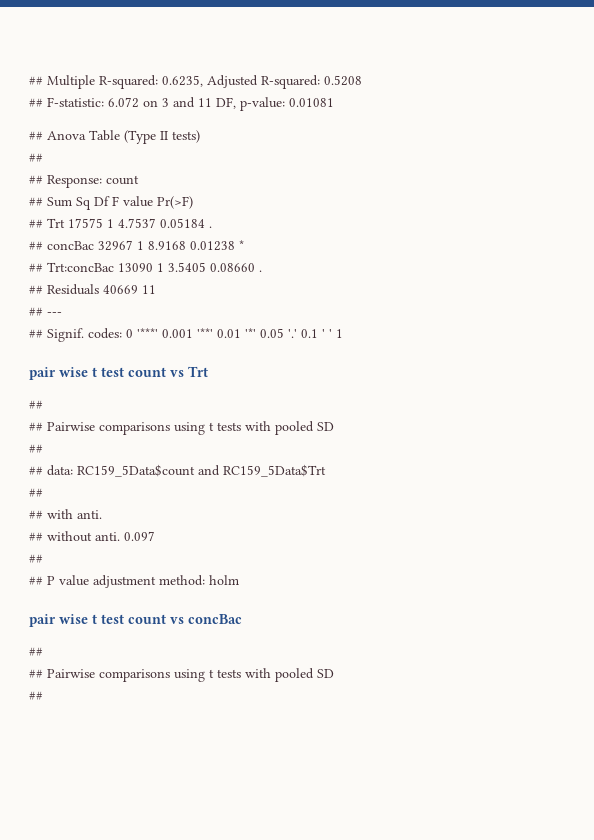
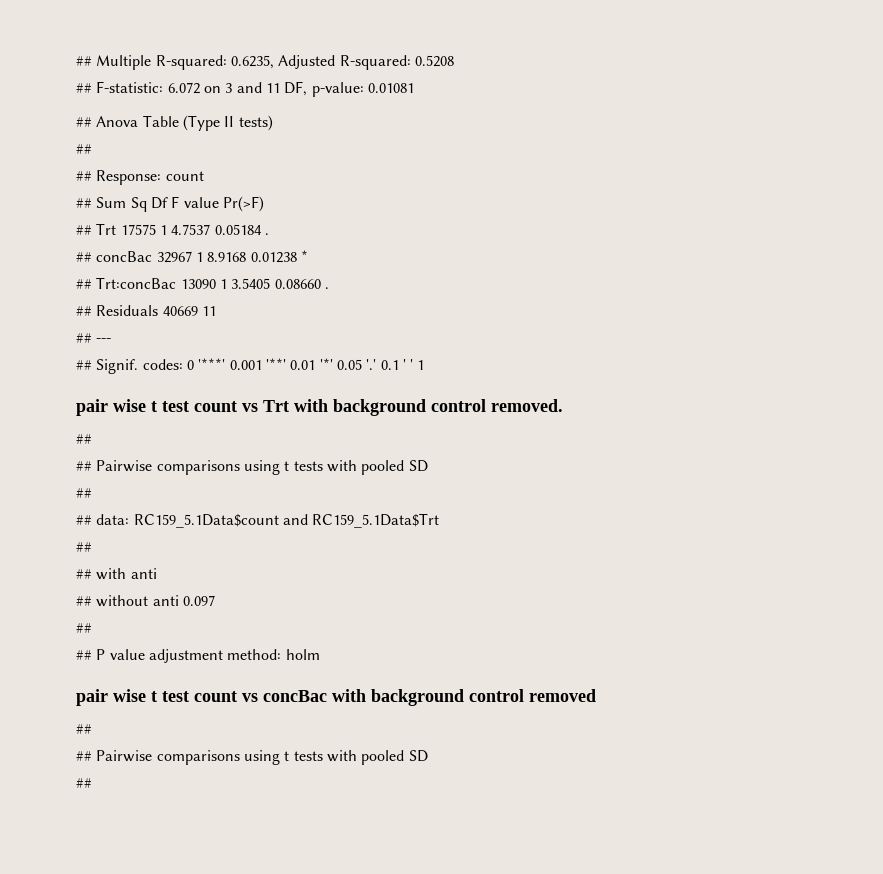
- pair wise t test count vs Trt
+ pair wise t test count vs Trt with background control removed.
- ## data: RC159_5Data$count and RC159_5Data$Trt
+ ## data: RC159_5.1Data$count and RC159_5.1Data$Trt
- ## with anti.
+ ## with anti
- ## without anti. 0.097
+ ## without anti 0.097
- pair wise t test count vs concBac
+ pair wise t test count vs concBac with background control removed

